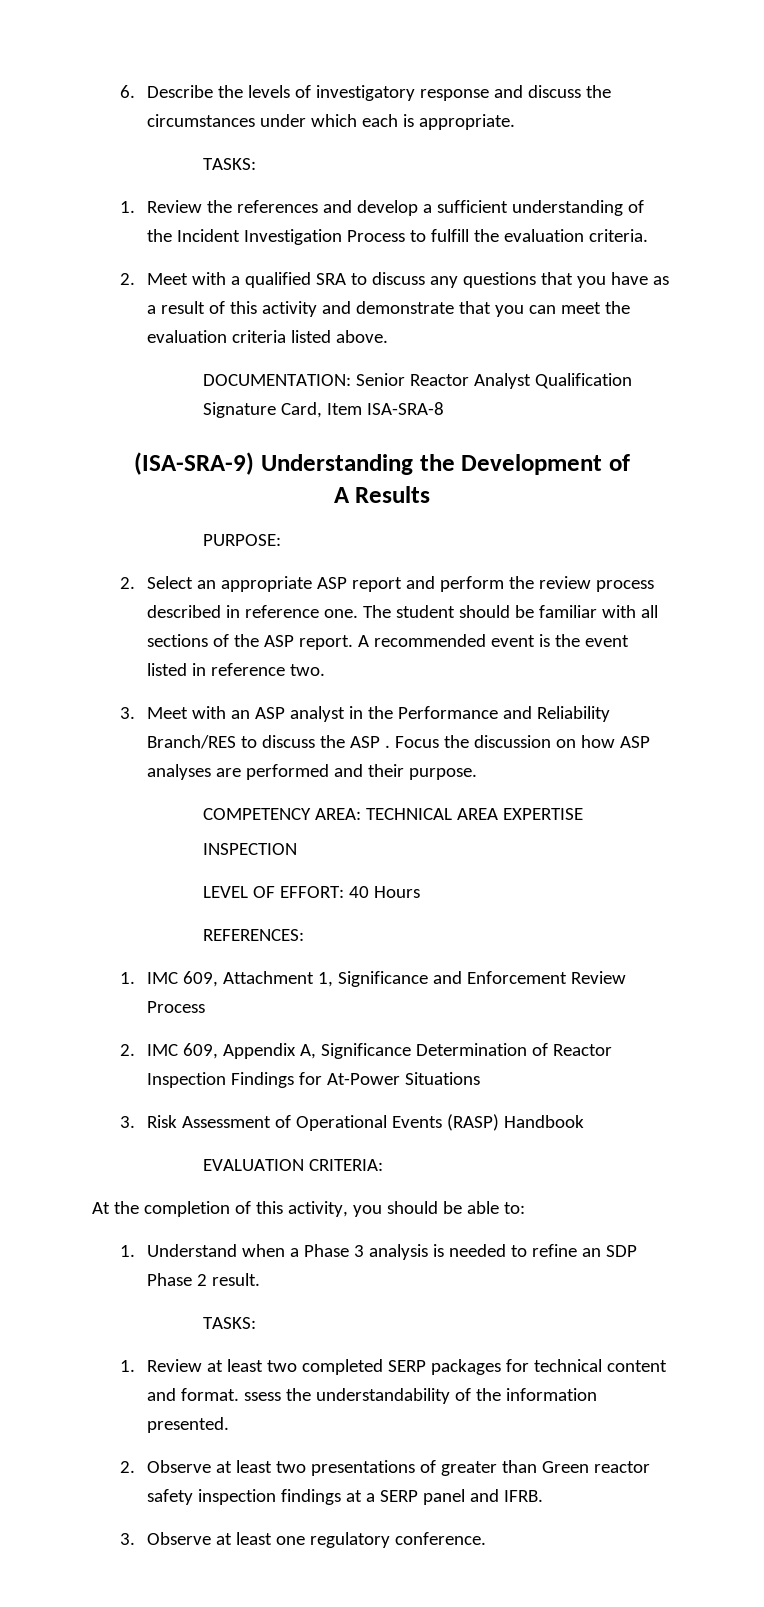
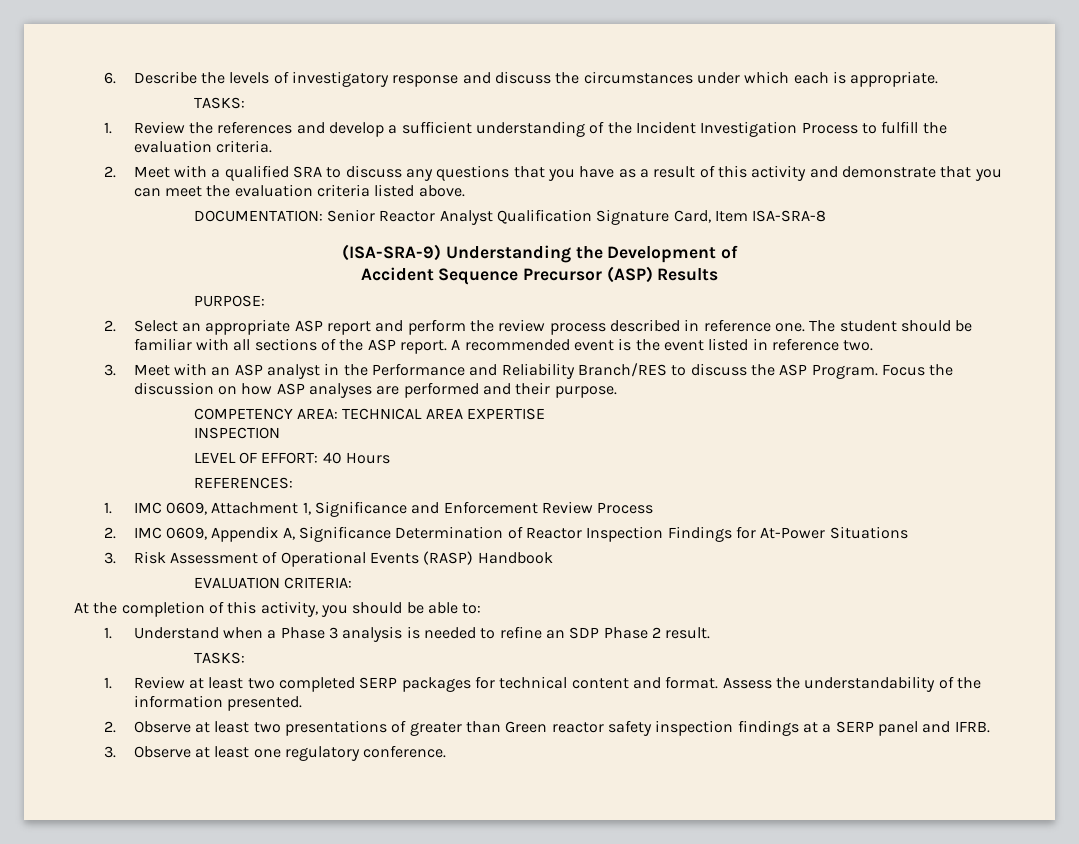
- A Results
+ Accident Sequence Precursor (ASP) Results
- 3. Meet with an ASP analyst in the Performance and Reliability Branch/RES to discuss the ASP .
+ 3. Meet with an ASP analyst in the Performance and Reliability Branch/RES to discuss the ASP Program.
- 1. IMC 609, Attachment 1, Significance and Enforcement Review Process
+ 1. IMC 0609, Attachment 1, Significance and Enforcement Review Process
- 2. IMC 609, Appendix A, Significance Determination of Reactor Inspection Findings for At-Power Situations
+ 2. IMC 0609, Appendix A, Significance Determination of Reactor Inspection Findings for At-Power Situations
- 1. Review at least two completed SERP packages for technical content and format. ssess the understandability of the information presented.
+ 1. Review at least two completed SERP packages for technical content and format. Assess the understandability of the information presented.

